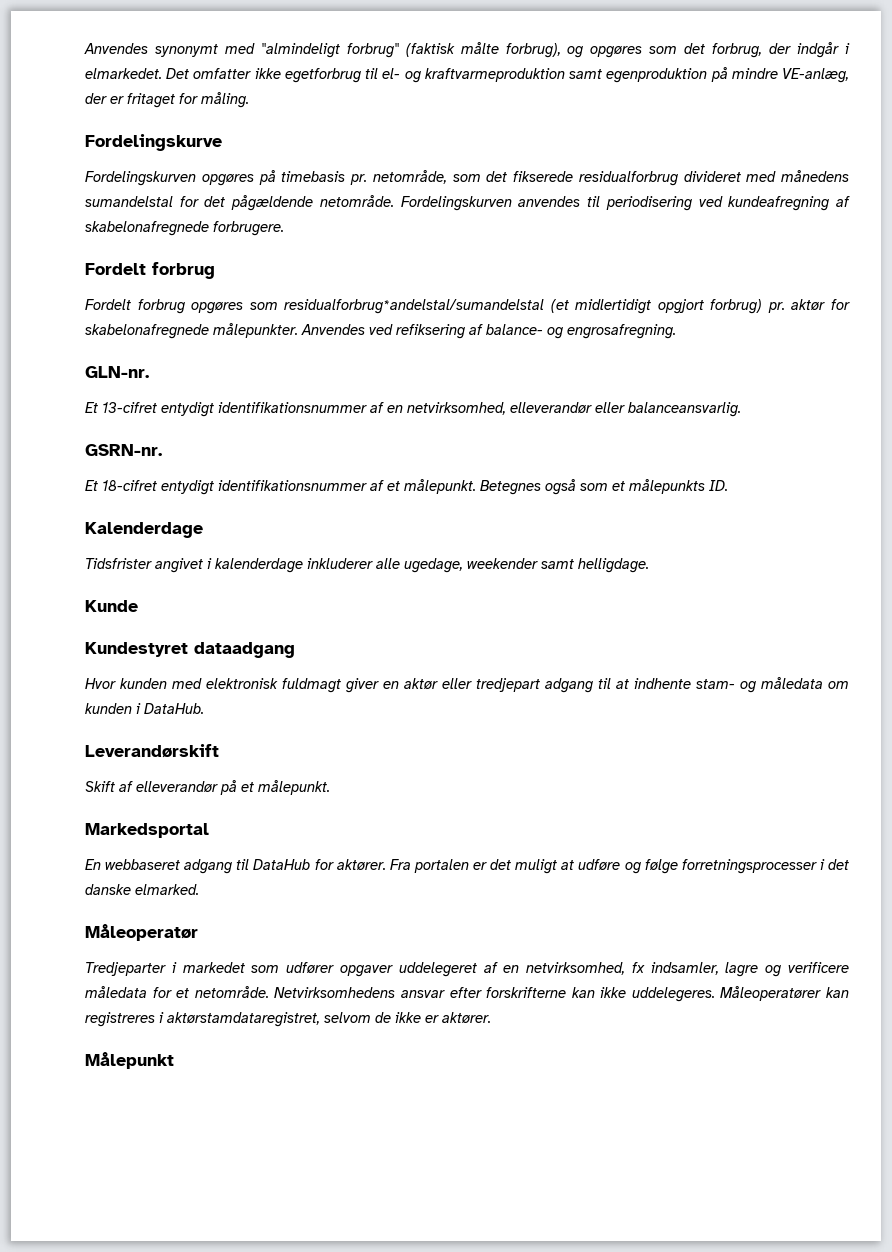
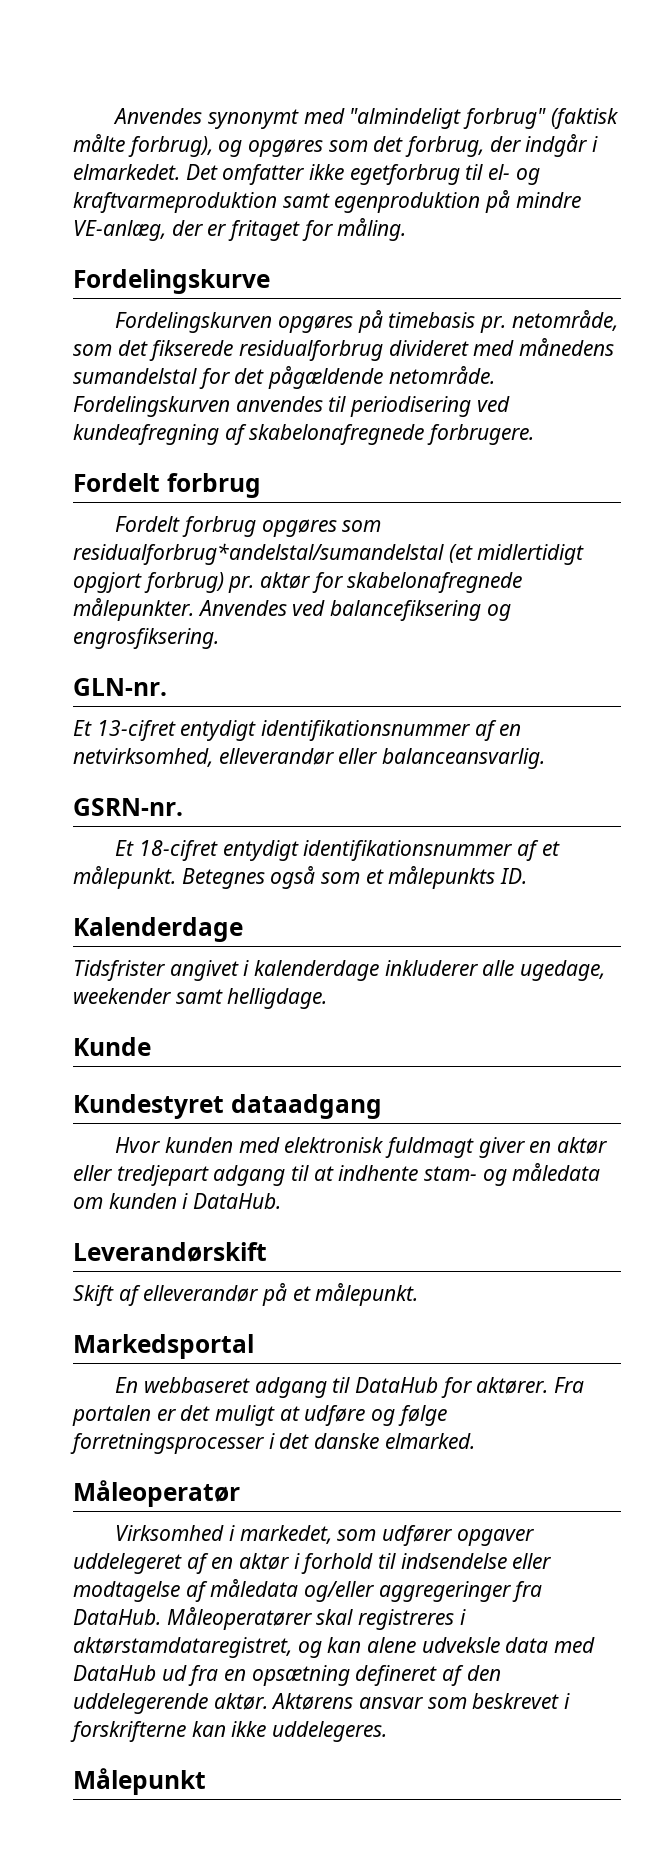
- Anvendes ved refiksering af balance- og engrosafregning.
+ Anvendes ved balancefiksering og engrosfiksering.
- Tredjeparter i markedet som udfører opgaver uddelegeret af en netvirksomhed, fx indsamler, lagre og verificere måledata for et netområde. Netvirksomhedens ansvar efter forskrifterne kan ikke uddelegeres. Måleoperatører kan registreres i aktørstamdataregistret, selvom de ikke er aktører.
+ Virksomhed i markedet, som udfører opgaver uddelegeret af en aktør i forhold til indsendelse eller modtagelse af måledata og/eller aggregeringer fra DataHub. Måleoperatører skal registreres i aktørstamdataregistret, og kan alene udveksle data med DataHub ud fra en opsætning defineret af den uddelegerende aktør. Aktørens ansvar som beskrevet i forskrifterne kan ikke uddelegeres.

